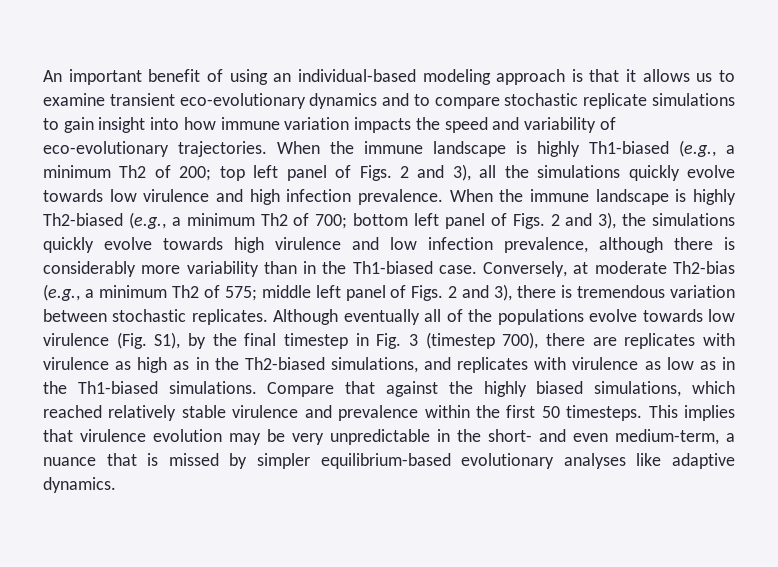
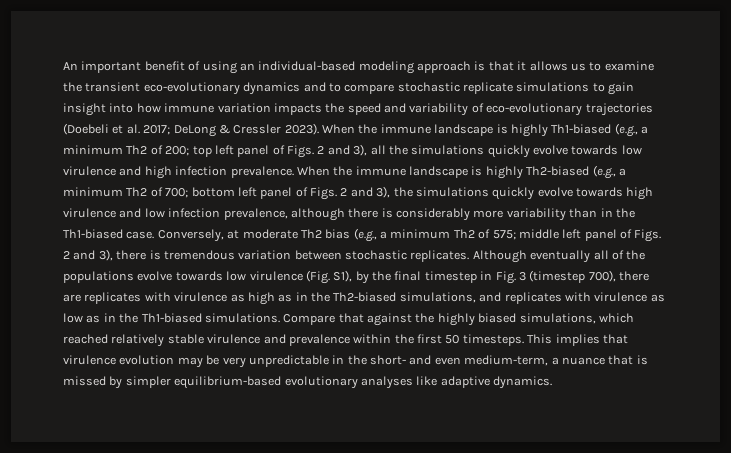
- An important benefit of using an individual-based modeling approach is that it allows us to examine transient eco-evolutionary dynamics and to compare stochastic replicate simulations to gain insight into how immune variation impacts the speed and variability of eco-evolutionary trajectories.
+ An important benefit of using an individual-based modeling approach is that it allows us to examine the transient eco-evolutionary dynamics and to compare stochastic replicate simulations to gain insight into how immune variation impacts the speed and variability of eco-evolutionary trajectories (Doebeli et al. 2017; DeLong & Cressler 2023).
- Conversely, at moderate Th2-bias (e.g., a minimum Th2 of 575; middle left panel of Figs. 2 and 3), there is tremendous variation between stochastic replicates.
+ Conversely, at moderate Th2 bias (e.g., a minimum Th2 of 575; middle left panel of Figs. 2 and 3), there is tremendous variation between stochastic replicates.

